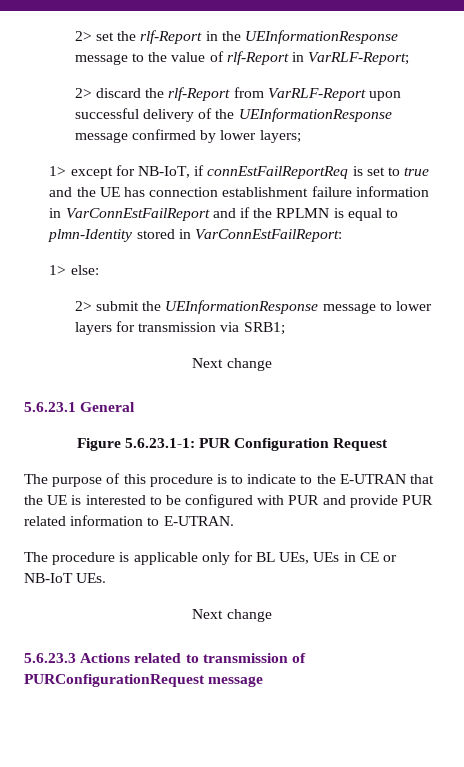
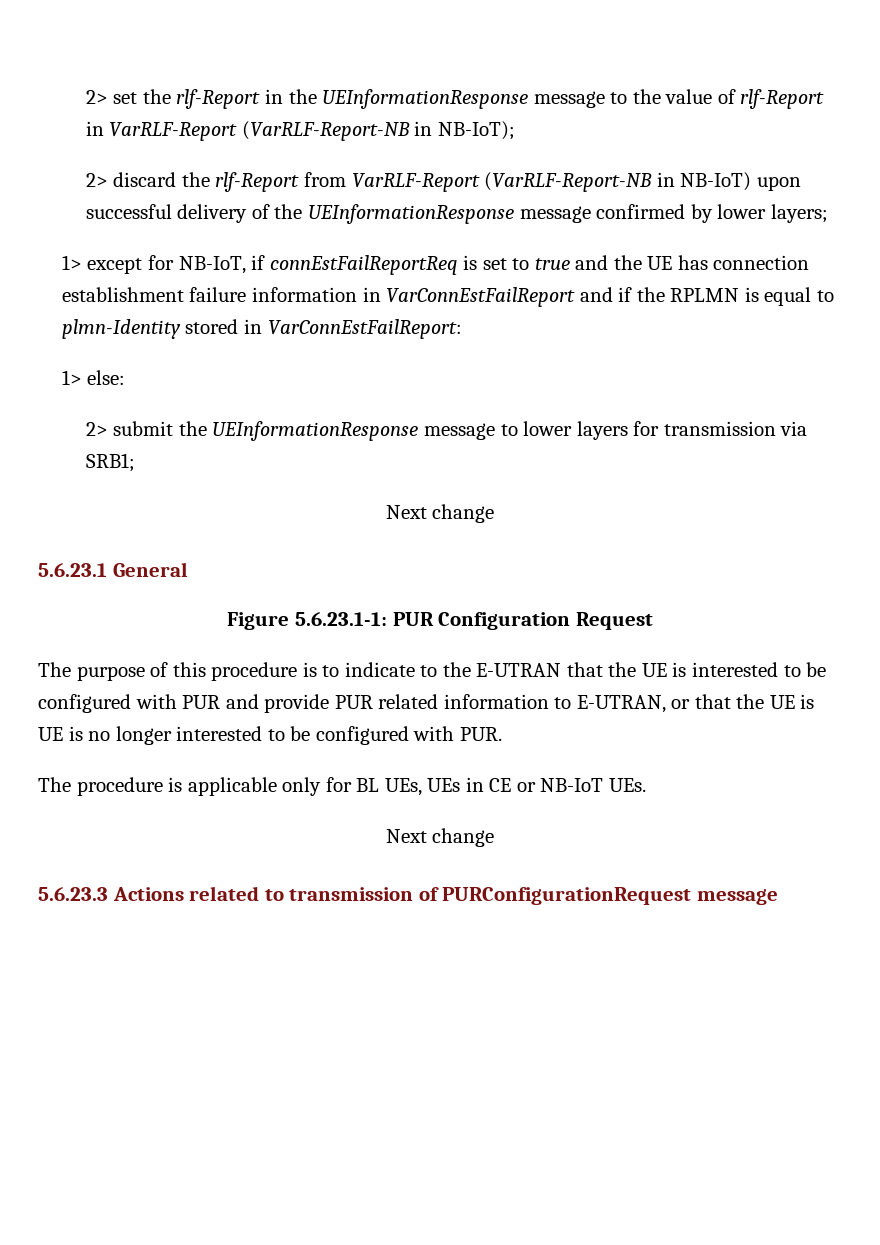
- 2> set the rlf-Report in the UEInformationResponse message to the value of rlf-Report in VarRLF-Report;
+ 2> set the rlf-Report in the UEInformationResponse message to the value of rlf-Report in VarRLF-Report (VarRLF-Report-NB in NB-IoT);
- 2> discard the rlf-Report from VarRLF-Report upon successful delivery of the UEInformationResponse message confirmed by lower layers;
+ 2> discard the rlf-Report from VarRLF-Report (VarRLF-Report-NB in NB-IoT) upon successful delivery of the UEInformationResponse message confirmed by lower layers;
- The purpose of this procedure is to indicate to the E-UTRAN that the UE is interested to be configured with PUR and provide PUR related information to E-UTRAN.
+ The purpose of this procedure is to indicate to the E-UTRAN that the UE is interested to be configured with PUR and provide PUR related information to E-UTRAN, or that the UE is UE is no longer interested to be configured with PUR.

